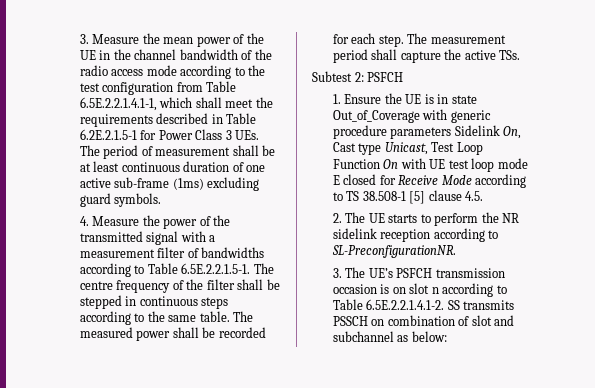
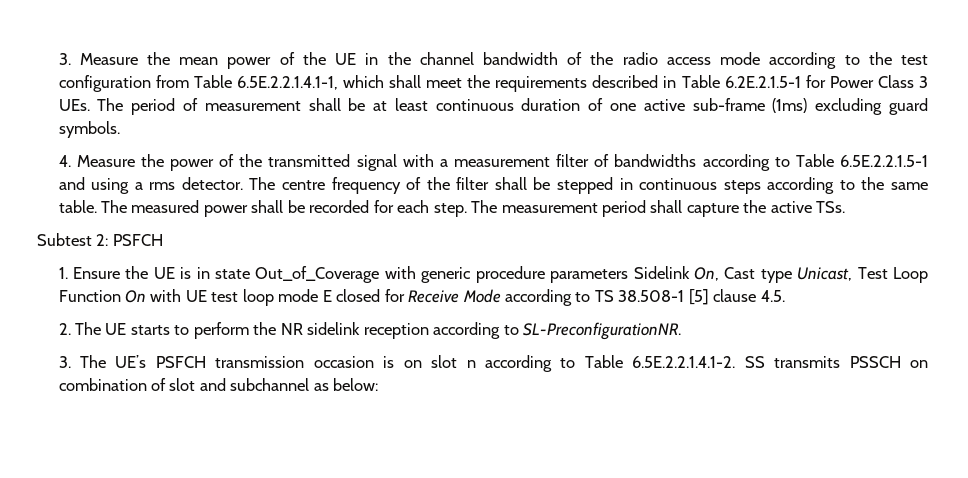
- 4. Measure the power of the transmitted signal with a measurement filter of bandwidths according to Table 6.5E.2.2.1.5-1. The centre frequency of the filter shall be stepped in continuous steps according to the same table.
+ 4. Measure the power of the transmitted signal with a measurement filter of bandwidths according to Table 6.5E.2.2.1.5-1 and using a rms detector. The centre frequency of the filter shall be stepped in continuous steps according to the same table.

